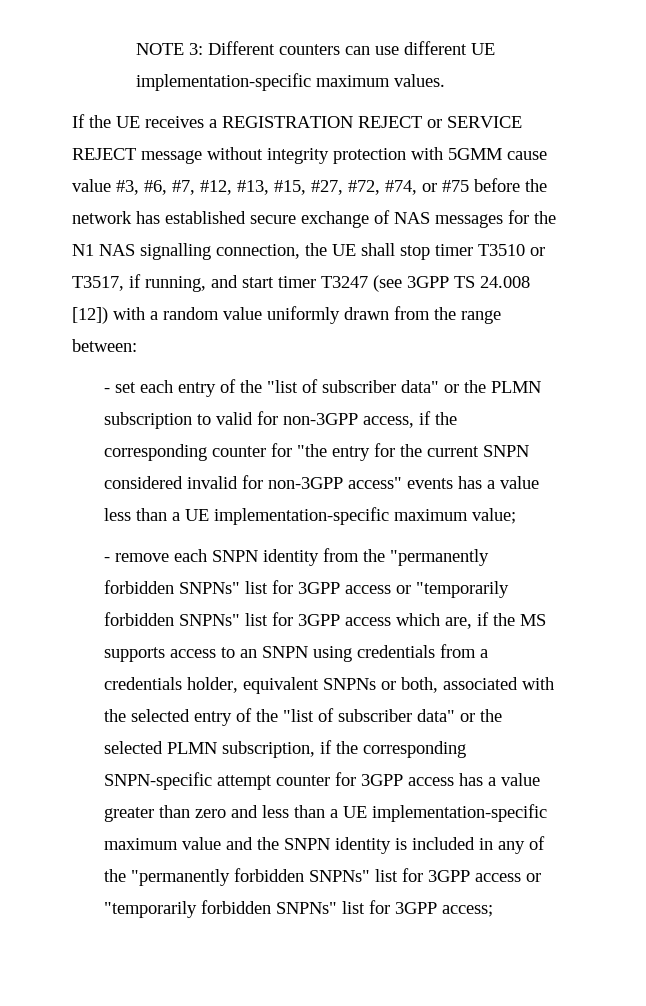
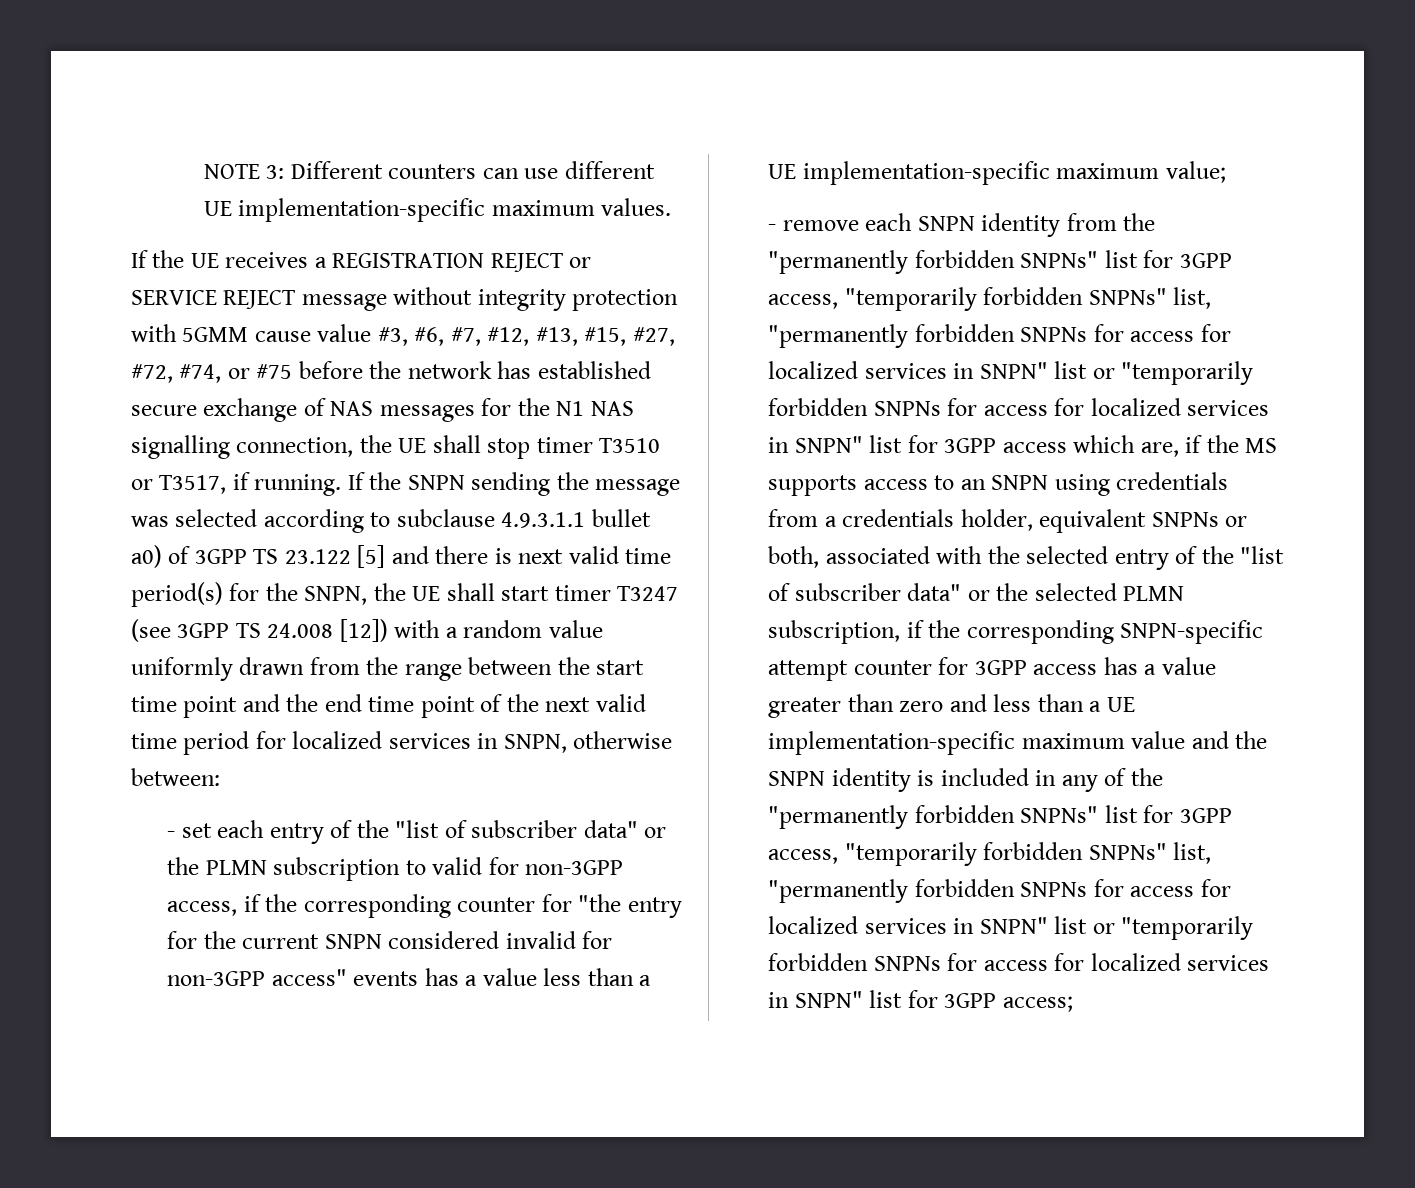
- If the UE receives a REGISTRATION REJECT or SERVICE REJECT message without integrity protection with 5GMM cause value #3, #6, #7, #12, #13, #15, #27, #72, #74, or #75 before the network has established secure exchange of NAS messages for the N1 NAS signalling connection, the UE shall stop timer T3510 or T3517, if running, and start timer T3247 (see 3GPP TS 24.008 [12]) with a random value uniformly drawn from the range between:
+ If the UE receives a REGISTRATION REJECT or SERVICE REJECT message without integrity protection with 5GMM cause value #3, #6, #7, #12, #13, #15, #27, #72, #74, or #75 before the network has established secure exchange of NAS messages for the N1 NAS signalling connection, the UE shall stop timer T3510 or T3517, if running. If the SNPN sending the message was selected according to subclause 4.9.3.1.1 bullet a0) of 3GPP TS 23.122 [5] and there is next valid time period(s) for the SNPN, the UE shall start timer T3247 (see 3GPP TS 24.008 [12]) with a random value uniformly drawn from the range between the start time point and the end time point of the next valid time period for localized services in SNPN, otherwise between:
- - remove each SNPN identity from the "permanently forbidden SNPNs" list for 3GPP access or "temporarily forbidden SNPNs" list for 3GPP access which are, if the MS supports access to an SNPN using credentials from a credentials holder, equivalent SNPNs or both, associated with the selected entry of the "list of subscriber data" or the selected PLMN subscription, if the corresponding SNPN-specific attempt counter for 3GPP access has a value greater than zero and less than a UE implementation-specific maximum value and the SNPN identity is included in any of the "permanently forbidden SNPNs" list for 3GPP access or "temporarily forbidden SNPNs" list for 3GPP access;
+ - remove each SNPN identity from the "permanently forbidden SNPNs" list for 3GPP access, "temporarily forbidden SNPNs" list, "permanently forbidden SNPNs for access for localized services in SNPN" list or "temporarily forbidden SNPNs for access for localized services in SNPN" list for 3GPP access which are, if the MS supports access to an SNPN using credentials from a credentials holder, equivalent SNPNs or both, associated with the selected entry of the "list of subscriber data" or the selected PLMN subscription, if the corresponding SNPN-specific attempt counter for 3GPP access has a value greater than zero and less than a UE implementation-specific maximum value and the SNPN identity is included in any of the "permanently forbidden SNPNs" list for 3GPP access, "temporarily forbidden SNPNs" list, "permanently forbidden SNPNs for access for localized services in SNPN" list or "temporarily forbidden SNPNs for access for localized services in SNPN" list for 3GPP access;

